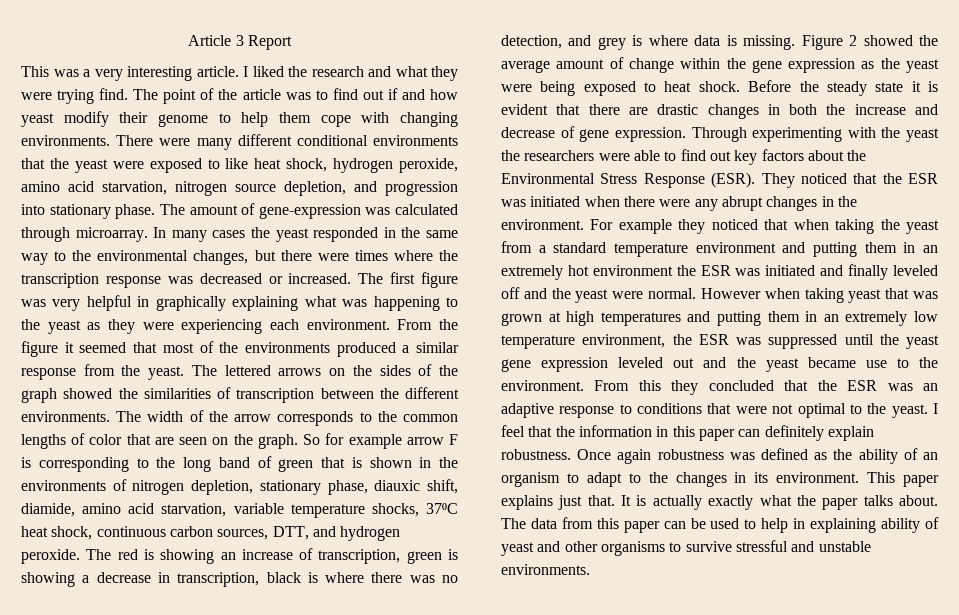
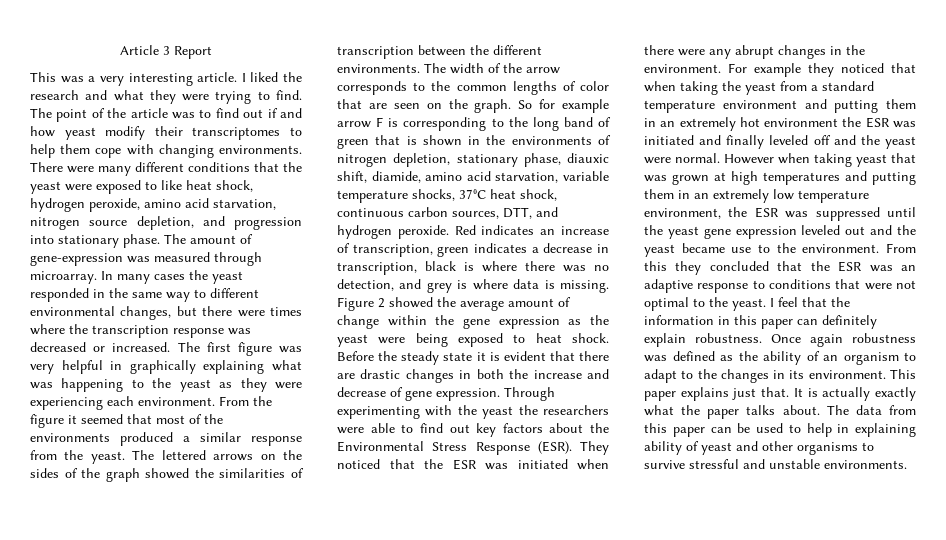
- I liked the research and what they were trying find.
+ I liked the research and what they were trying to find.
- The point of the article was to find out if and how yeast modify their genome to help them cope with changing environments.
+ The point of the article was to find out if and how yeast modify their transcriptomes to help them cope with changing environments.
- There were many different conditional environments that the yeast were exposed to like heat shock, hydrogen peroxide, amino acid starvation, nitrogen source depletion, and progression into stationary phase.
+ There were many different conditions that the yeast were exposed to like heat shock, hydrogen peroxide, amino acid starvation, nitrogen source depletion, and progression into stationary phase.
- The amount of gene-expression was calculated through microarray.
+ The amount of gene-expression was measured through microarray.
- In many cases the yeast responded in the same way to the environmental changes, but there were times where the transcription response was decreased or increased.
+ In many cases the yeast responded in the same way to different environmental changes, but there were times where the transcription response was decreased or increased.
- The red is showing an increase of transcription, green is showing a decrease in transcription, black is where there was no detection, and grey is where data is missing.
+ Red indicates an increase of transcription, green indicates a decrease in transcription, black is where there was no detection, and grey is where data is missing.

